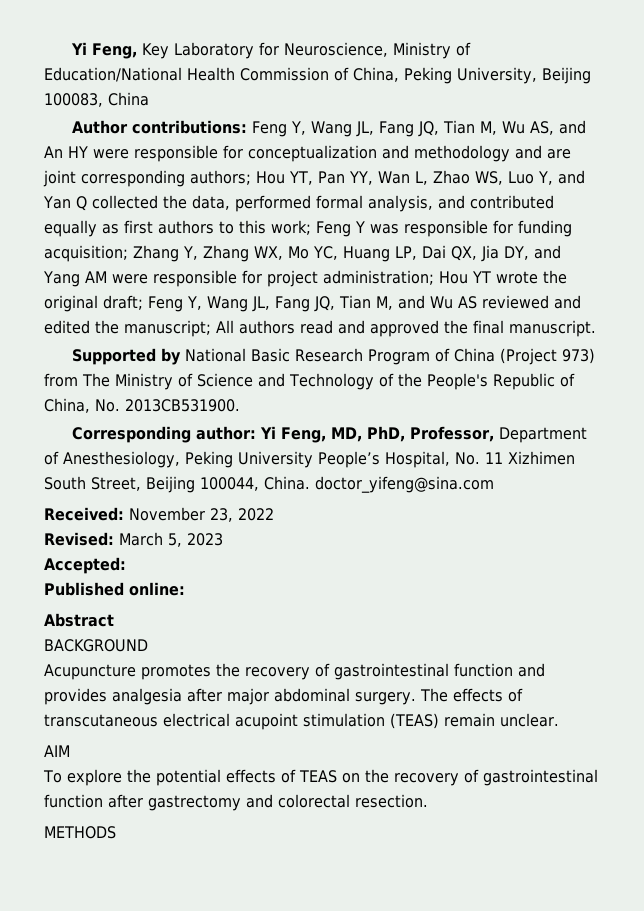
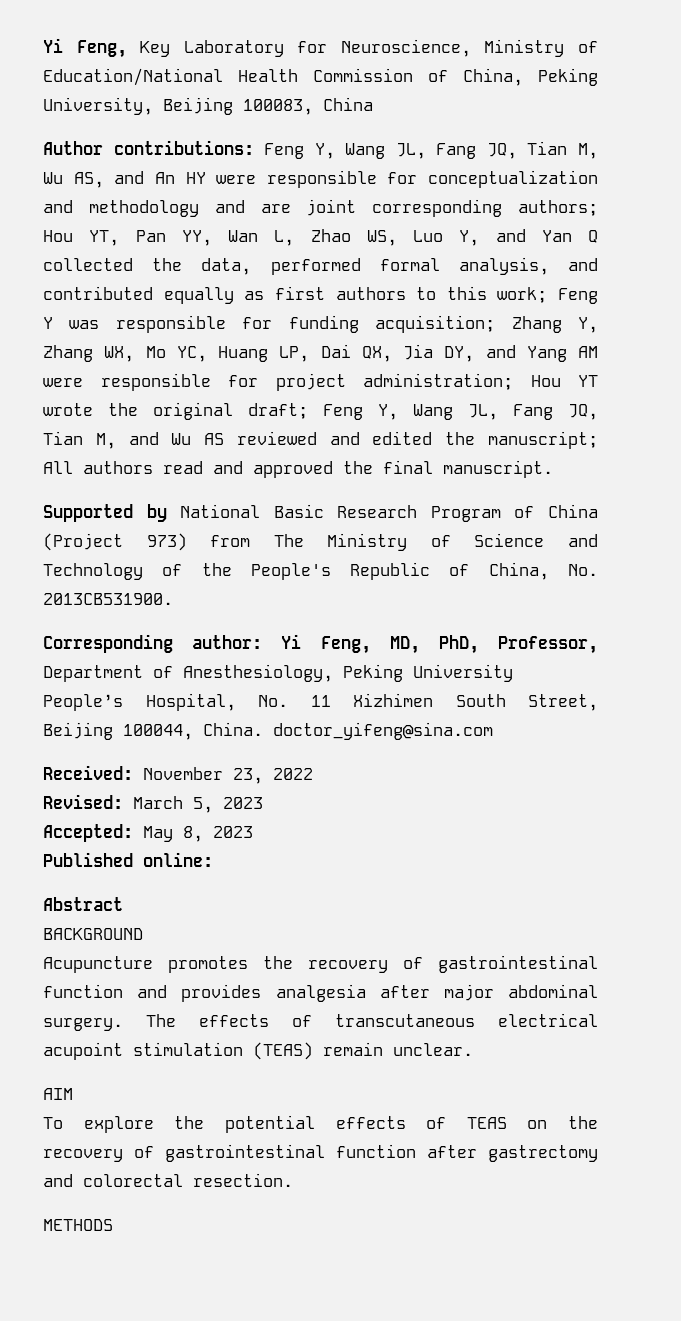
- Accepted:
+ Accepted: May 8, 2023

